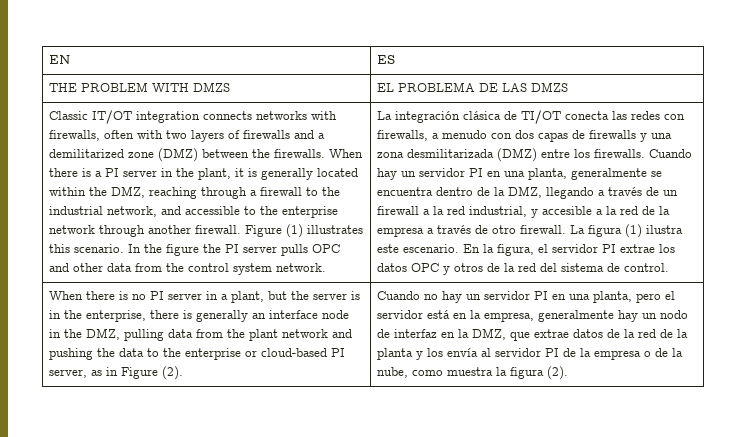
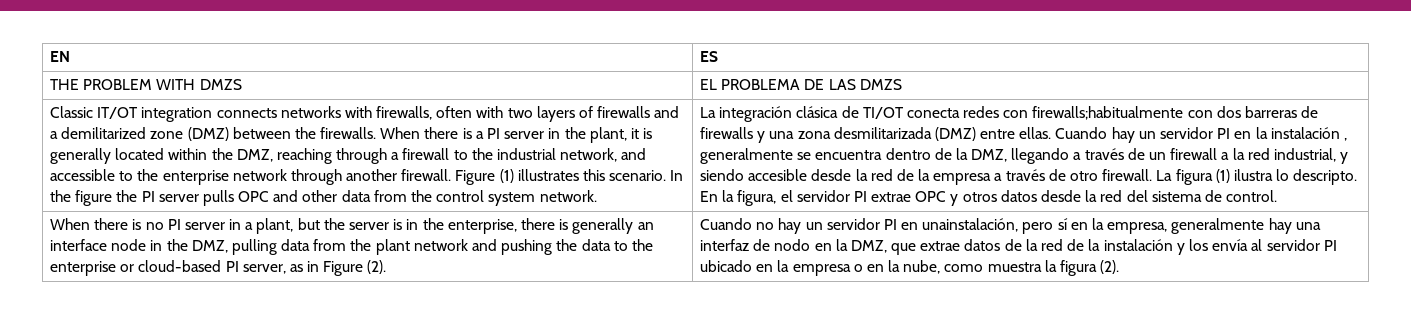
- La integración clásica de TI/OT conecta las redes con firewalls, a menudo con dos capas de firewalls y una zona desmilitarizada (DMZ) entre los firewalls.
+ La integración clásica de TI/OT conecta redes con firewalls;habitualmente con dos barreras de firewalls y una zona desmilitarizada (DMZ) entre ellas.
- Cuando hay un servidor PI en una planta, generalmente se encuentra dentro de la DMZ, llegando a través de un firewall a la red industrial, y accesible a la red de la empresa a través de otro firewall.
+ Cuando hay un servidor PI en la instalación , generalmente se encuentra dentro de la DMZ, llegando a través de un firewall a la red industrial, y siendo accesible desde la red de la empresa a través de otro firewall.
- La figura (1) ilustra este escenario.
+ La figura (1) ilustra lo descripto.
- En la figura, el servidor PI extrae los datos OPC y otros de la red del sistema de control.
+ En la figura, el servidor PI extrae OPC y otros datos desde la red del sistema de control.
- Cuando no hay un servidor PI en una planta, pero el servidor está en la empresa, generalmente hay un nodo de interfaz en la DMZ, que extrae datos de la red de la planta y los envía al servidor PI de la empresa o de la nube, como muestra la figura (2).
+ Cuando no hay un servidor PI en unainstalación, pero sí en la empresa, generalmente hay una interfaz de nodo en la DMZ, que extrae datos de la red de la instalación y los envía al servidor PI ubicado en la empresa o en la nube, como muestra la figura (2).

